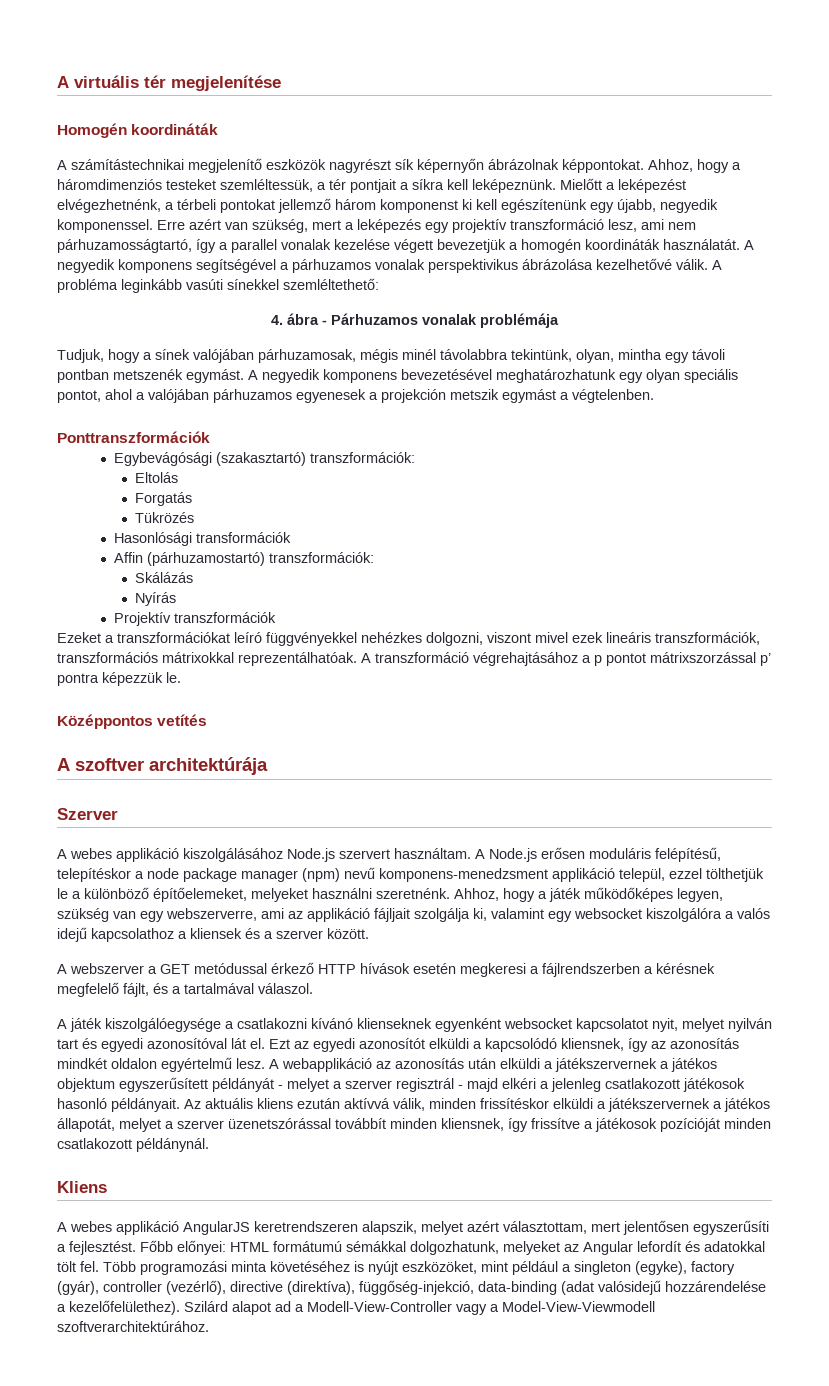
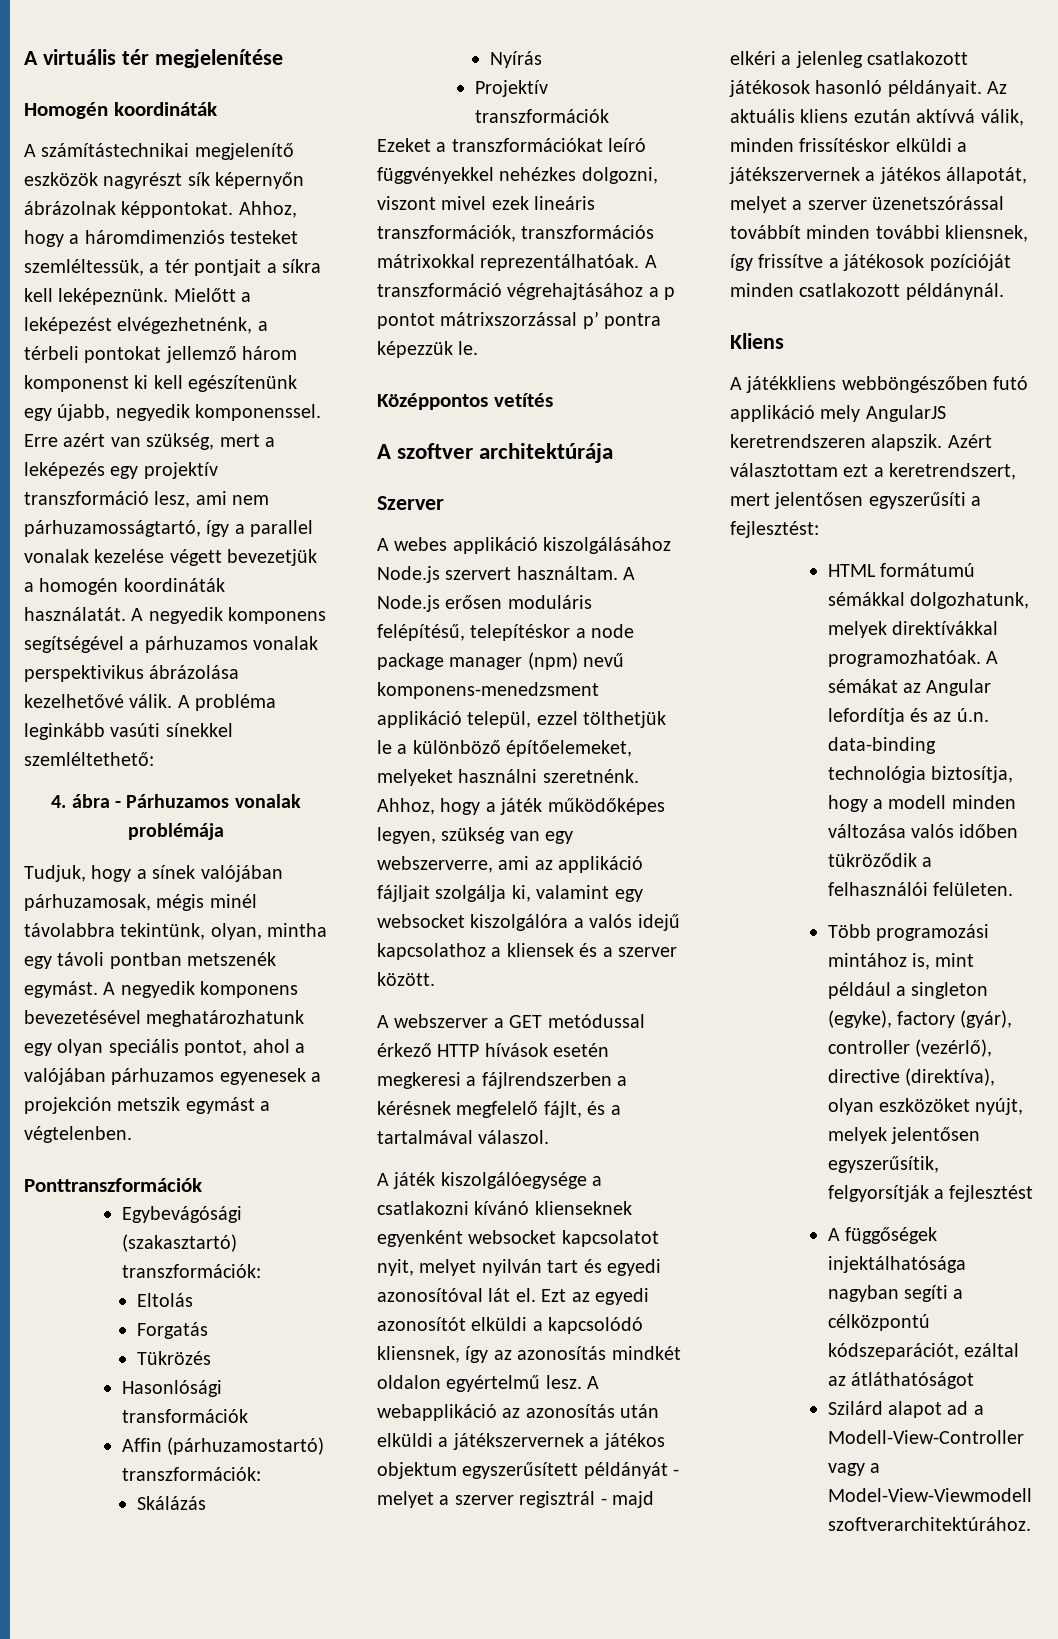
- Az aktuális kliens ezután aktívvá válik, minden frissítéskor elküldi a játékszervernek a játékos állapotát, melyet a szerver üzenetszórással továbbít minden kliensnek, így frissítve a játékosok pozícióját minden csatlakozott példánynál.
+ Az aktuális kliens ezután aktívvá válik, minden frissítéskor elküldi a játékszervernek a játékos állapotát, melyet a szerver üzenetszórással továbbít minden további kliensnek, így frissítve a játékosok pozícióját minden csatlakozott példánynál.
- A webes applikáció AngularJS keretrendszeren alapszik, melyet azért választottam, mert jelentősen egyszerűsíti a fejlesztést. Főbb előnyei: HTML formátumú sémákkal dolgozhatunk, melyeket az Angular lefordít és adatokkal tölt fel. Több programozási minta követéséhez is nyújt eszközöket, mint például a singleton (egyke), factory (gyár), controller (vezérlő), directive (direktíva), függőség-injekció, data-binding (adat valósidejű hozzárendelése a kezelőfelülethez). Szilárd alapot ad a Modell-View-Controller vagy a Model-View-Viewmodell szoftverarchitektúrához.
+ A játékkliens webböngészőben futó applikáció mely AngularJS keretrendszeren alapszik. Azért választottam ezt a keretrendszert, mert jelentősen egyszerűsíti a fejlesztést:
+ HTML formátumú sémákkal dolgozhatunk, melyek direktívákkal programozhatóak. A sémákat az Angular lefordítja és az ú.n. data-binding technológia biztosítja, hogy a modell minden változása valós időben tükröződik a felhasználói felületen.
+ Több programozási mintához is, mint például a singleton (egyke), factory (gyár), controller (vezérlő), directive (direktíva), olyan eszközöket nyújt, melyek jelentősen egyszerűsítik, felgyorsítják a fejlesztést
+ A függőségek injektálhatósága nagyban segíti a célközpontú kódszeparációt, ezáltal az átláthatóságot
+ Szilárd alapot ad a Modell-View-Controller vagy a Model-View-Viewmodell szoftverarchitektúrához.

